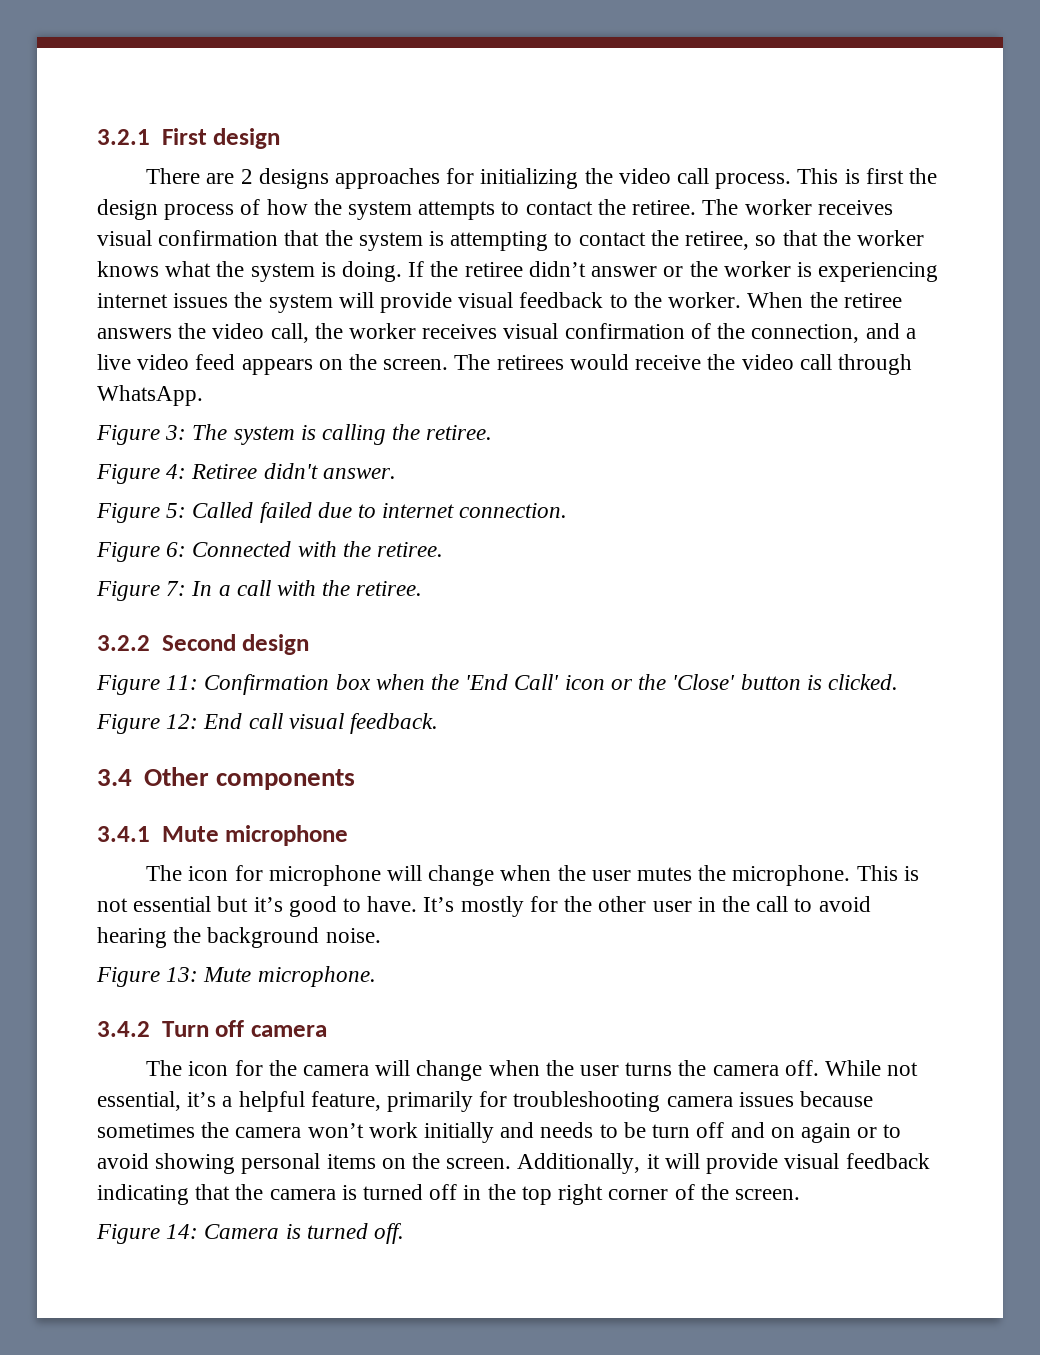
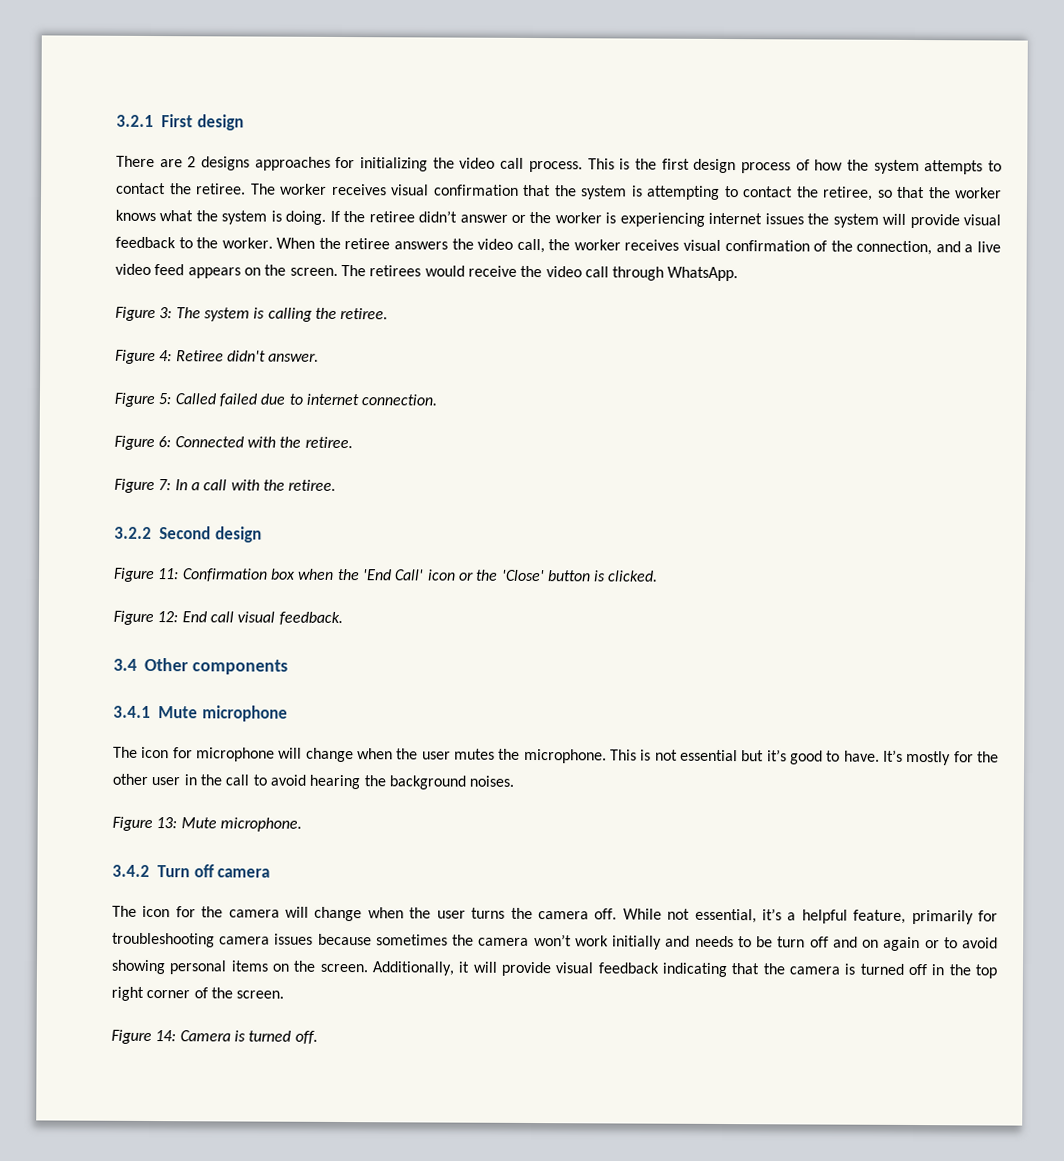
- This is first the design process of how the system attempts to contact the retiree.
+ This is the first design process of how the system attempts to contact the retiree.
- It’s mostly for the other user in the call to avoid hearing the background noise.
+ It’s mostly for the other user in the call to avoid hearing the background noises.

